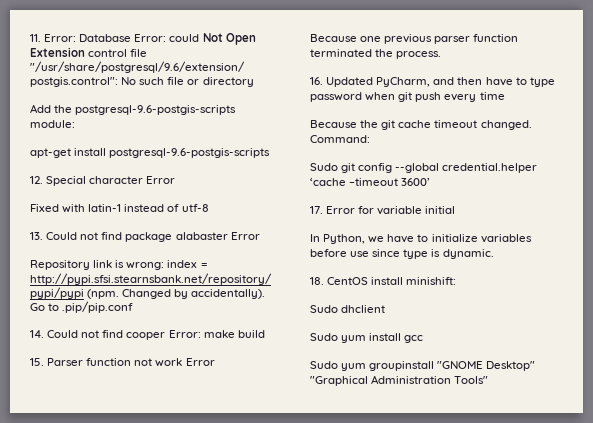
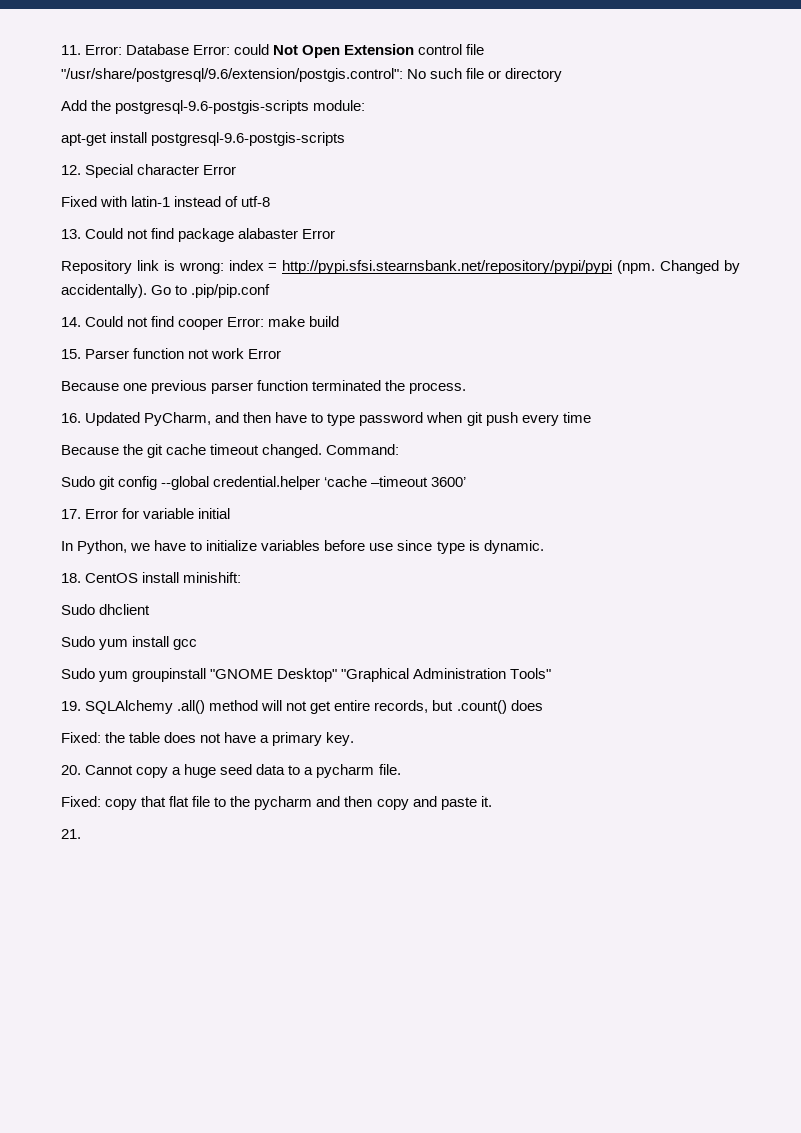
+ 19. SQLAlchemy .all() method will not get entire records, but .count() does
+ Fixed: the table does not have a primary key.
+ 20. Cannot copy a huge seed data to a pycharm file.
+ Fixed: copy that flat file to the pycharm and then copy and paste it.
+ 21.

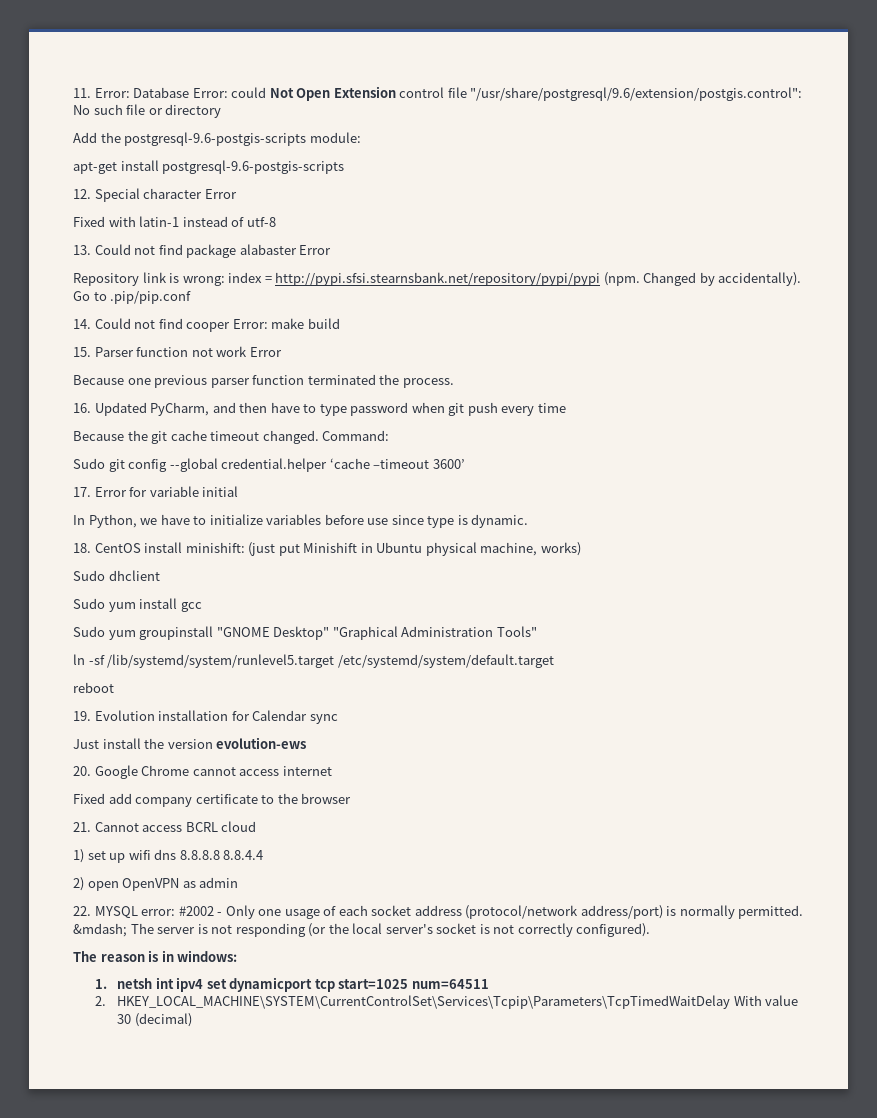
- 18. CentOS install minishift:
+ 18. CentOS install minishift: (just put Minishift in Ubuntu physical machine, works)
- 19. SQLAlchemy .all() method will not get entire records, but .count() does
- Fixed: the table does not have a primary key.
- 20. Cannot copy a huge seed data to a pycharm file.
- Fixed: copy that flat file to the pycharm and then copy and paste it.
- 21.
+ ln -sf /lib/systemd/system/runlevel5.target /etc/systemd/system/default.target
+ reboot
+ 19. Evolution installation for Calendar sync
+ Just install the version evolution-ews
+ 20. Google Chrome cannot access internet
+ Fixed add company certificate to the browser
+ 21. Cannot access BCRL cloud
+ 1) set up wifi dns 8.8.8.8 8.8.4.4
+ 2) open OpenVPN as admin
+ 22. MYSQL error: #2002 - Only one usage of each socket address (protocol/network address/port) is normally permitted. &mdash; The server is not responding (or the local server's socket is not correctly configured).
+ The reason is in windows:
+ 1. netsh int ipv4 set dynamicport tcp start=1025 num=64511
+ 2. HKEY_LOCAL_MACHINE\SYSTEM\CurrentControlSet\Services\Tcpip\Parameters\TcpTimedWaitDelay With value 30 (decimal)

